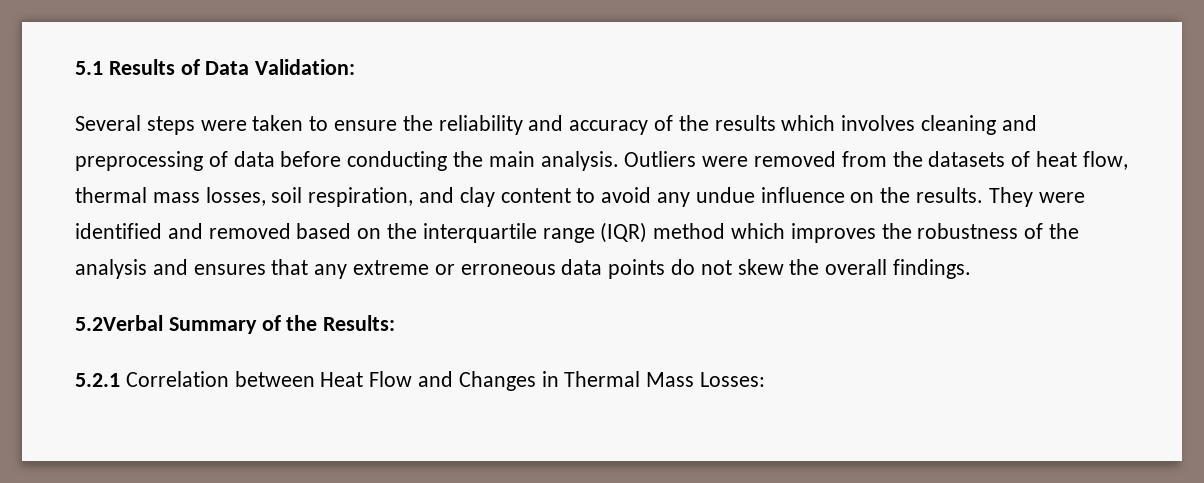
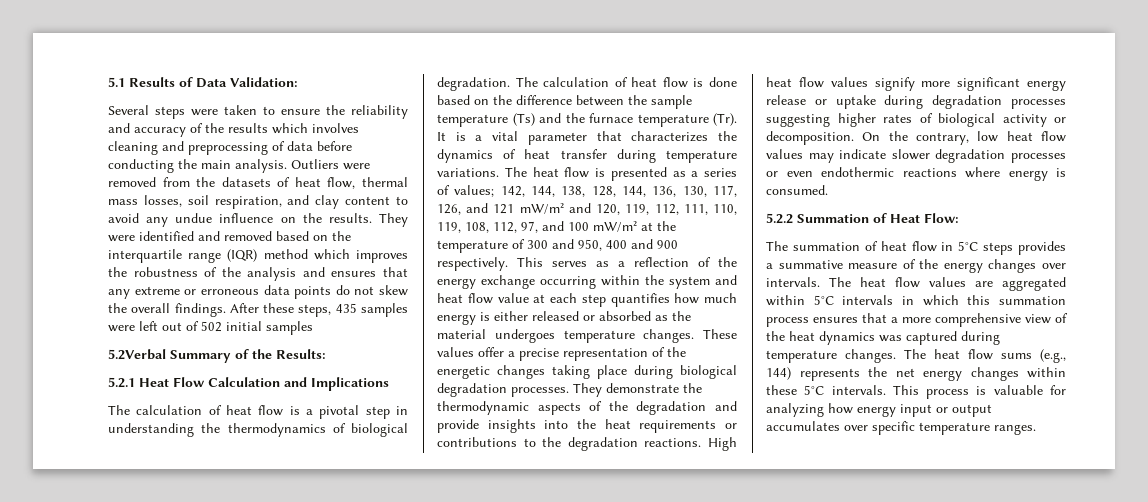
+ After these steps, 435 samples were left out of 502 initial samples
- 5.2.1 Correlation between Heat Flow and Changes in Thermal Mass Losses:
+ 5.2.1 Heat Flow Calculation and Implications
+ The calculation of heat flow is a pivotal step in understanding the thermodynamics of biological degradation. The calculation of heat flow is done based on the difference between the sample temperature (Ts) and the furnace temperature (Tr). It is a vital parameter that characterizes the dynamics of heat transfer during temperature variations. The heat flow is presented as a series of values; 142, 144, 138, 128, 144, 136, 130, 117, 126, and 121 mW/m² and 120, 119, 112, 111, 110, 119, 108, 112, 97, and 100 mW/m² at the temperature of 300 and 950, 400 and 900 respectively. This serves as a reflection of the energy exchange occurring within the system and heat flow value at each step quantifies how much energy is either released or absorbed as the material undergoes temperature changes. These values offer a precise representation of the energetic changes taking place during biological degradation processes. They demonstrate the thermodynamic aspects of the degradation and provide insights into the heat requirements or contributions to the degradation reactions. High heat flow values signify more significant energy release or uptake during degradation processes suggesting higher rates of biological activity or decomposition. On the contrary, low heat flow values may indicate slower degradation processes or even endothermic reactions where energy is consumed.
+ 5.2.2 Summation of Heat Flow:
+ The summation of heat flow in 5°C steps provides a summative measure of the energy changes over intervals. The heat flow values are aggregated within 5°C intervals in which this summation process ensures that a more comprehensive view of the heat dynamics was captured during temperature changes. The heat flow sums (e.g., 144) represents the net energy changes within these 5°C intervals. This process is valuable for analyzing how energy input or output accumulates over specific temperature ranges.

